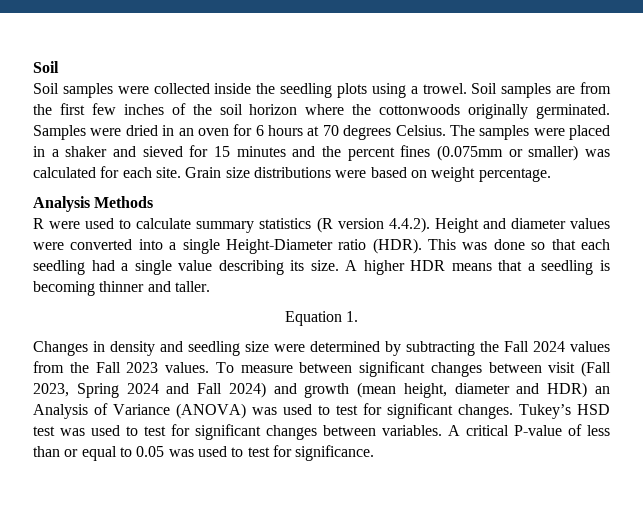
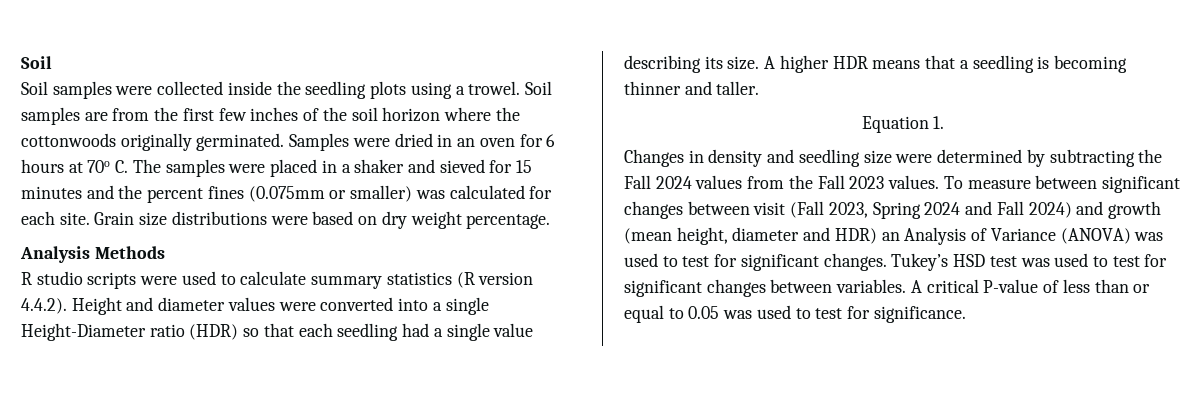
- Samples were dried in an oven for 6 hours at 70 degrees Celsius. The samples were placed in a shaker and sieved for 15 minutes and the percent fines (0.075mm or smaller) was calculated for each site.
+ Samples were dried in an oven for 6 hours at 70o C. The samples were placed in a shaker and sieved for 15 minutes and the percent fines (0.075mm or smaller) was calculated for each site.
- Grain size distributions were based on weight percentage.
+ Grain size distributions were based on dry weight percentage.
- R were used to calculate summary statistics (R version 4.4.2). Height and diameter values were converted into a single Height-Diameter ratio (HDR). This was done so that each seedling had a single value describing its size.
+ R studio scripts were used to calculate summary statistics (R version 4.4.2). Height and diameter values were converted into a single Height-Diameter ratio (HDR) so that each seedling had a single value describing its size.

